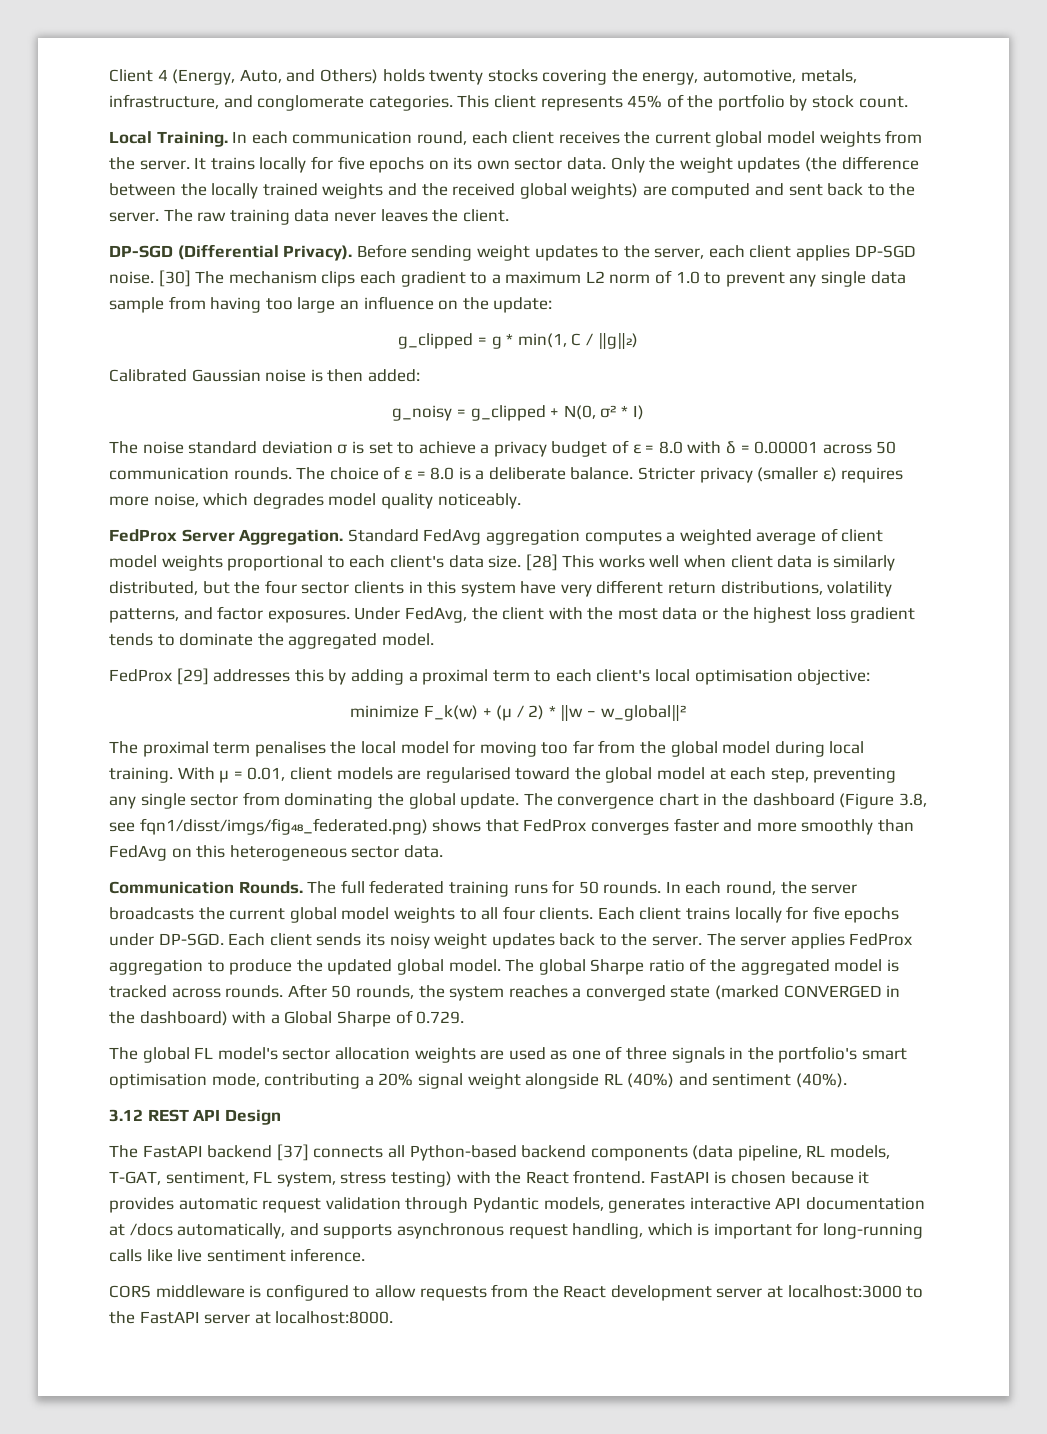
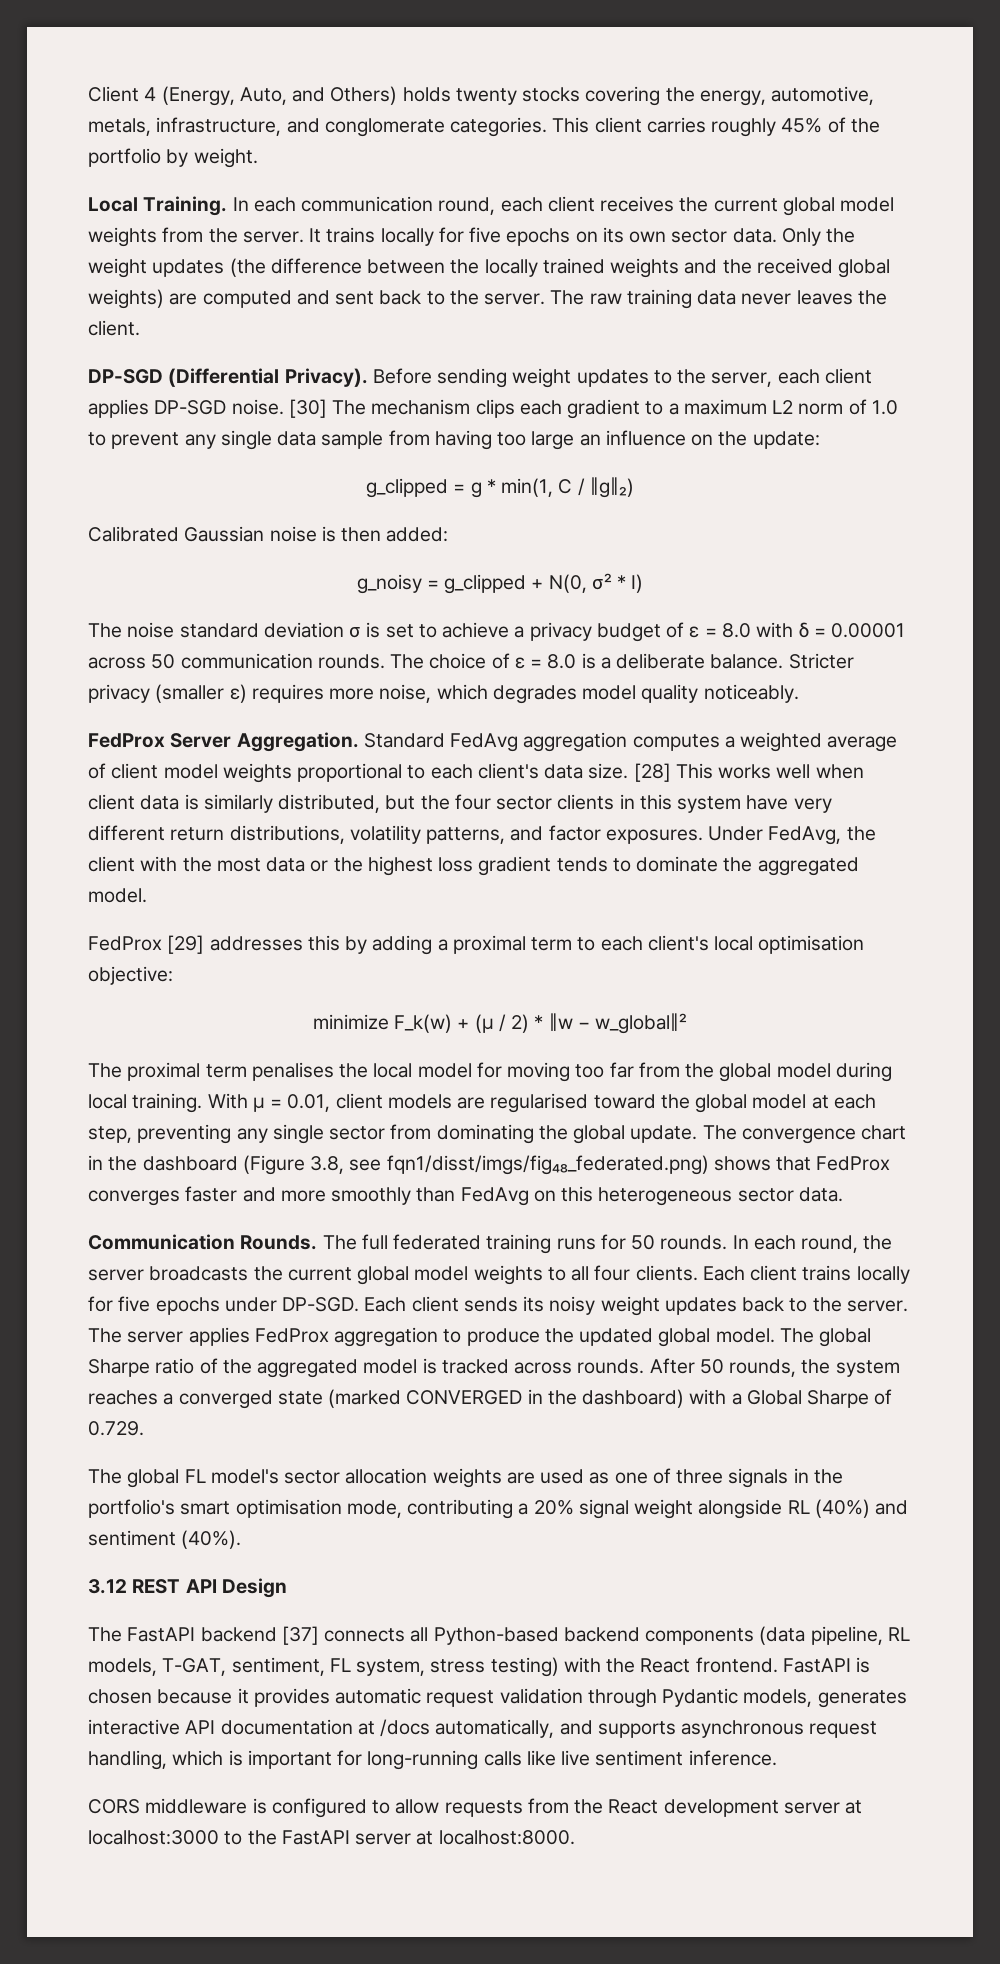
- This client represents 45% of the portfolio by stock count.
+ This client carries roughly 45% of the portfolio by weight.

